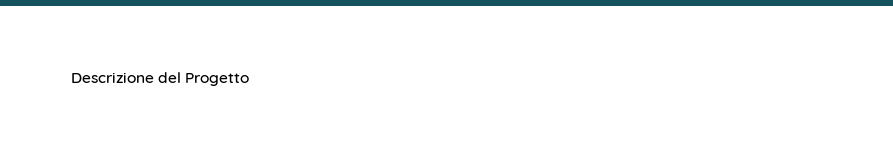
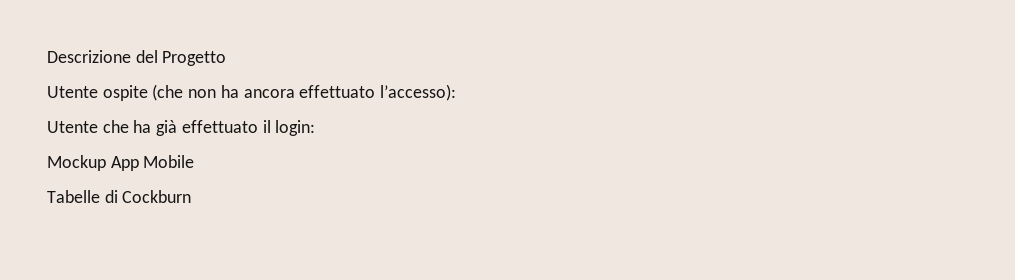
+ Utente ospite (che non ha ancora effettuato l’accesso):
+ Utente che ha già effettuato il login:
+ Mockup App Mobile
+ Tabelle di Cockburn

